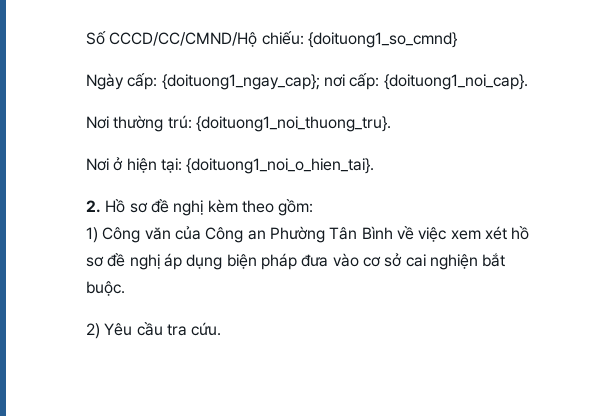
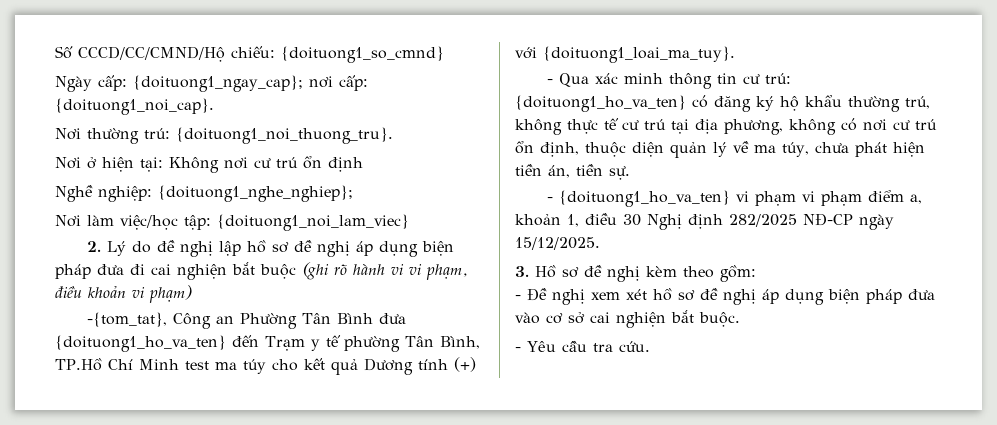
- Nơi ở hiện tại: {doituong1_noi_o_hien_tai}.
- 2. Hồ sơ đề nghị kèm theo gồm:
+ Nơi ở hiện tại: Không nơi cư trú ổn định
+ Nghề nghiệp: {doituong1_nghe_nghiep};
+ Nơi làm việc/học tập: {doituong1_noi_lam_viec}
+ 2. Lý do đề nghị lập hồ sơ đề nghị áp dụng biện pháp đưa đi cai nghiện bắt buộc (ghi rõ hành vi vi phạm, điều khoản vi phạm)
+ -{tom_tat}, Công an Phường Tân Bình đưa {doituong1_ho_va_ten} đến Trạm y tế phường Tân Bình, TP.Hồ Chí Minh test ma túy cho kết quả Dương tính (+) với {doituong1_loai_ma_tuy}.
+ - Qua xác minh thông tin cư trú: {doituong1_ho_va_ten} có đăng ký hộ khẩu thường trú, không thực tế cư trú tại địa phương, không có nơi cư trú ổn định, thuộc diện quản lý về ma túy, chưa phát hiện tiền án, tiền sự.
+ - {doituong1_ho_va_ten} vi phạm vi phạm điểm a, khoản 1, điều 30 Nghị định 282/2025 NĐ-CP ngày 15/12/2025.
+ 3. Hồ sơ đề nghị kèm theo gồm:
- 1) Công văn của Công an Phường Tân Bình về việc xem xét hồ sơ đề nghị áp dụng biện pháp đưa vào cơ sở cai nghiện bắt buộc.
+ - Đề nghị xem xét hồ sơ đề nghị áp dụng biện pháp đưa vào cơ sở cai nghiện bắt buộc.
- 2) Yêu cầu tra cứu.
+ - Yêu cầu tra cứu.

